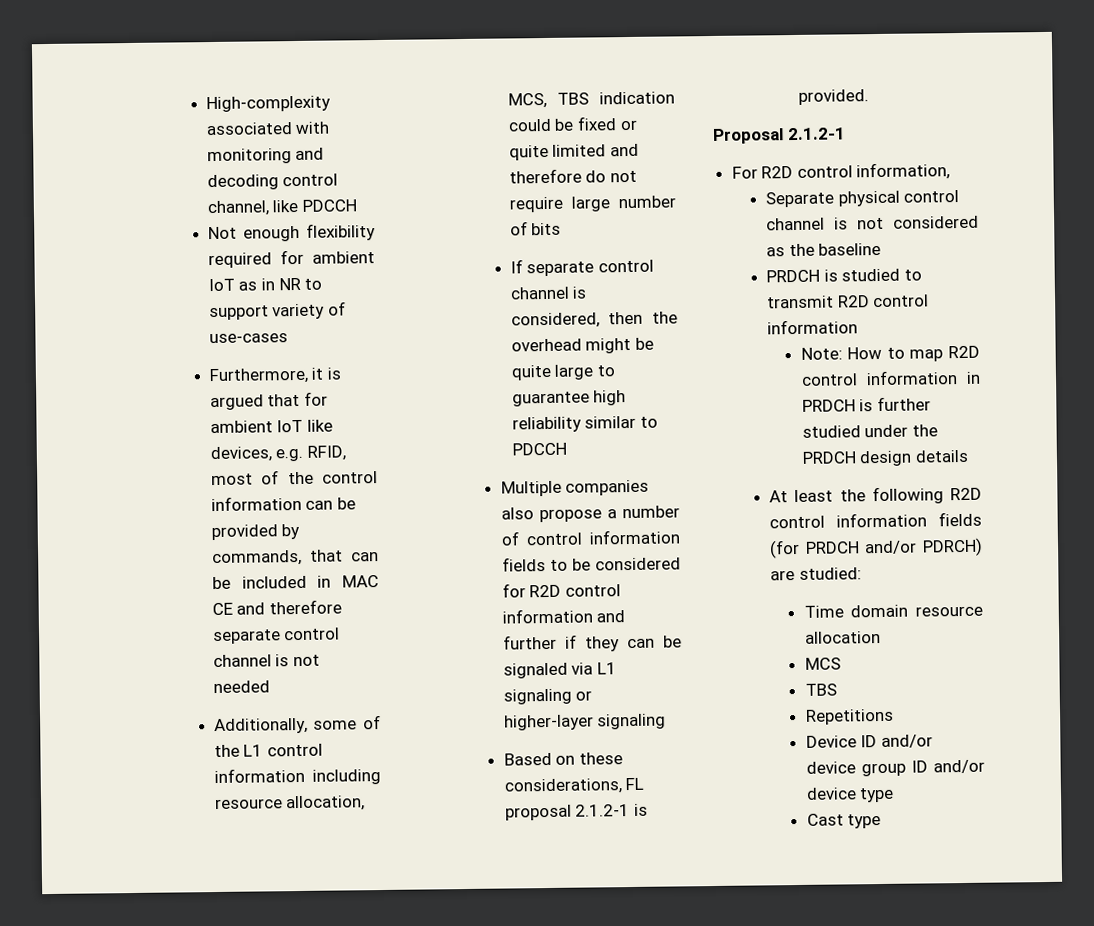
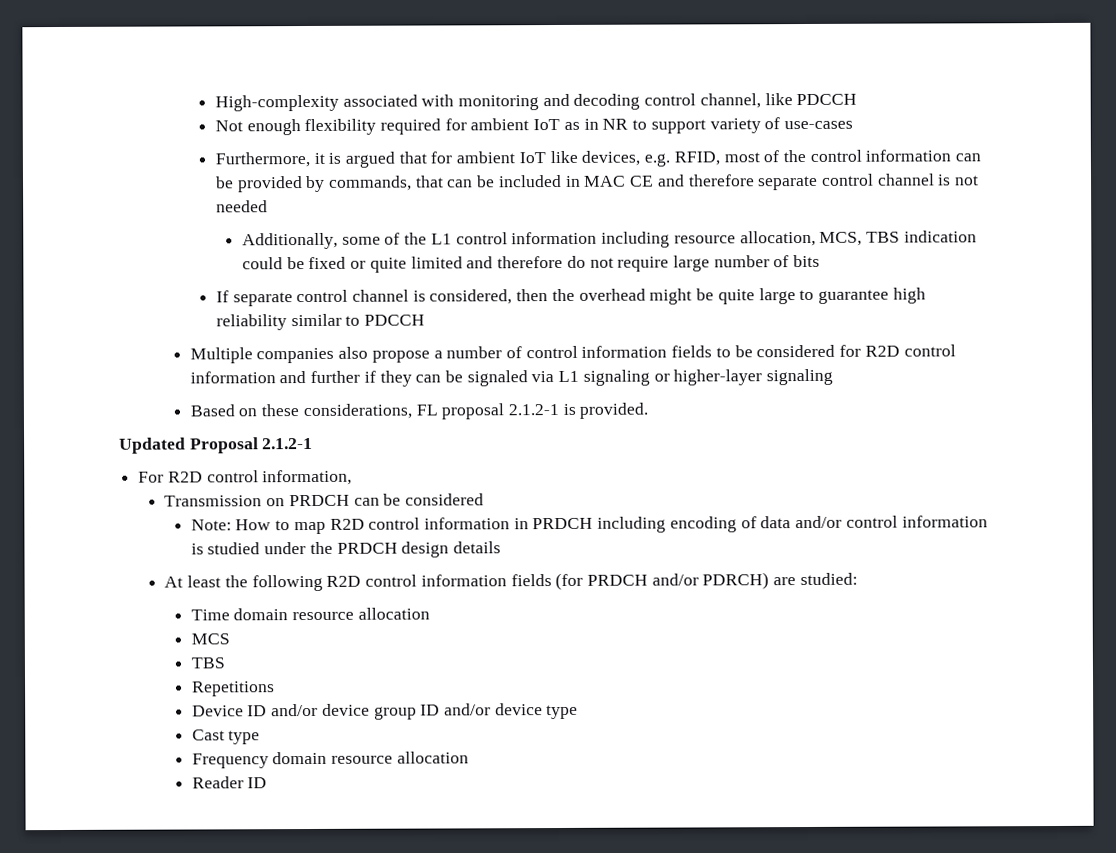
- Proposal 2.1.2-1
+ Updated Proposal 2.1.2-1
- Separate physical control channel is not considered as the baseline
- PRDCH is studied to transmit R2D control information
+ Transmission on PRDCH can be considered
- Note: How to map R2D control information in PRDCH is further studied under the PRDCH design details
+ Note: How to map R2D control information in PRDCH including encoding of data and/or control information is studied under the PRDCH design details
+ Frequency domain resource allocation
+ Reader ID

